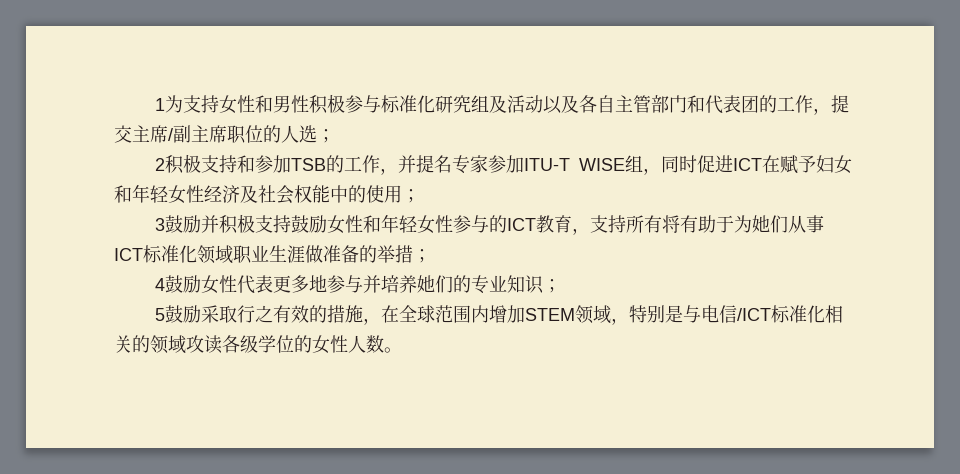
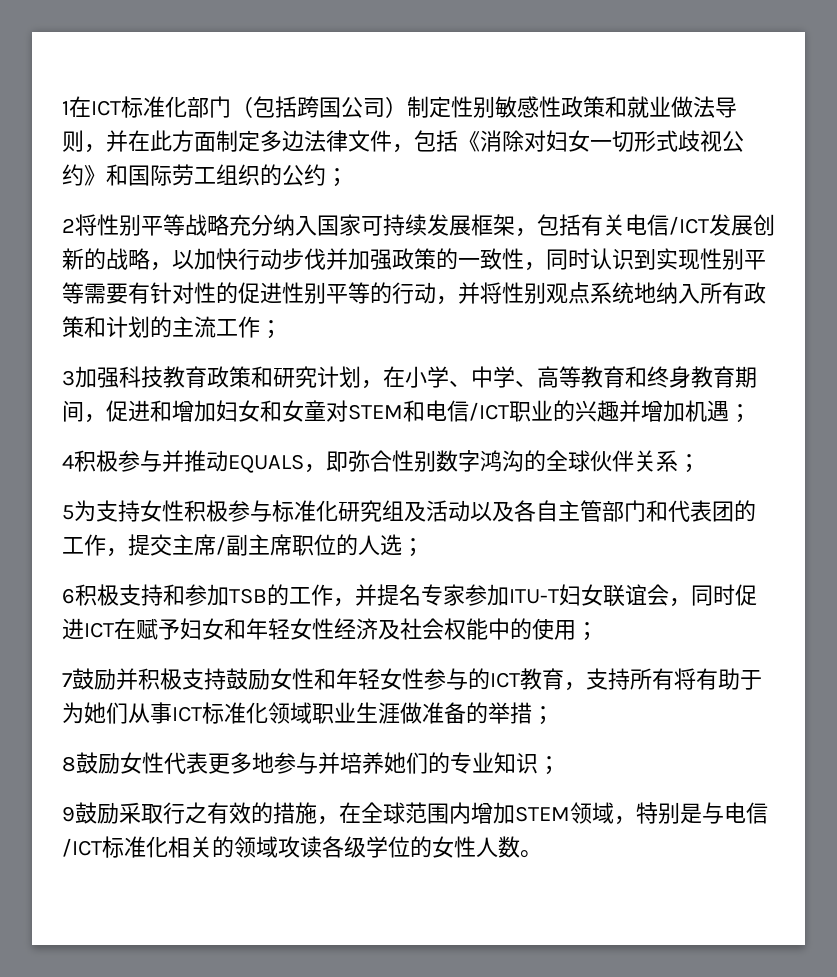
- 1为支持女性和男性积极参与标准化研究组及活动以及各自主管部门和代表团的工作，提交主席/副主席职位的人选；
+ 1在ICT标准化部门（包括跨国公司）制定性别敏感性政策和就业做法导则，并在此方面制定多边法律文件，包括《消除对妇女一切形式歧视公约》和国际劳工组织的公约；
+ 2将性别平等战略充分纳入国家可持续发展框架，包括有关电信/ICT发展创新的战略，以加快行动步伐并加强政策的一致性，同时认识到实现性别平等需要有针对性的促进性别平等的行动，并将性别观点系统地纳入所有政策和计划的主流工作；
+ 3加强科技教育政策和研究计划，在小学、中学、高等教育和终身教育期间，促进和增加妇女和女童对STEM和电信/ICT职业的兴趣并增加机遇；
+ 4积极参与并推动EQUALS，即弥合性别数字鸿沟的全球伙伴关系；
+ 5为支持女性积极参与标准化研究组及活动以及各自主管部门和代表团的工作，提交主席/副主席职位的人选；
- 2积极支持和参加TSB的工作，并提名专家参加ITU-T WISE组，同时促进ICT在赋予妇女和年轻女性经济及社会权能中的使用；
+ 6积极支持和参加TSB的工作，并提名专家参加ITU-T妇女联谊会，同时促进ICT在赋予妇女和年轻女性经济及社会权能中的使用；
- 3鼓励并积极支持鼓励女性和年轻女性参与的ICT教育，支持所有将有助于为她们从事ICT标准化领域职业生涯做准备的举措；
+ 7鼓励并积极支持鼓励女性和年轻女性参与的ICT教育，支持所有将有助于为她们从事ICT标准化领域职业生涯做准备的举措；
- 4鼓励女性代表更多地参与并培养她们的专业知识；
+ 8鼓励女性代表更多地参与并培养她们的专业知识；
- 5鼓励采取行之有效的措施，在全球范围内增加STEM领域，特别是与电信/ICT标准化相关的领域攻读各级学位的女性人数。
+ 9鼓励采取行之有效的措施，在全球范围内增加STEM领域，特别是与电信/ICT标准化相关的领域攻读各级学位的女性人数。

